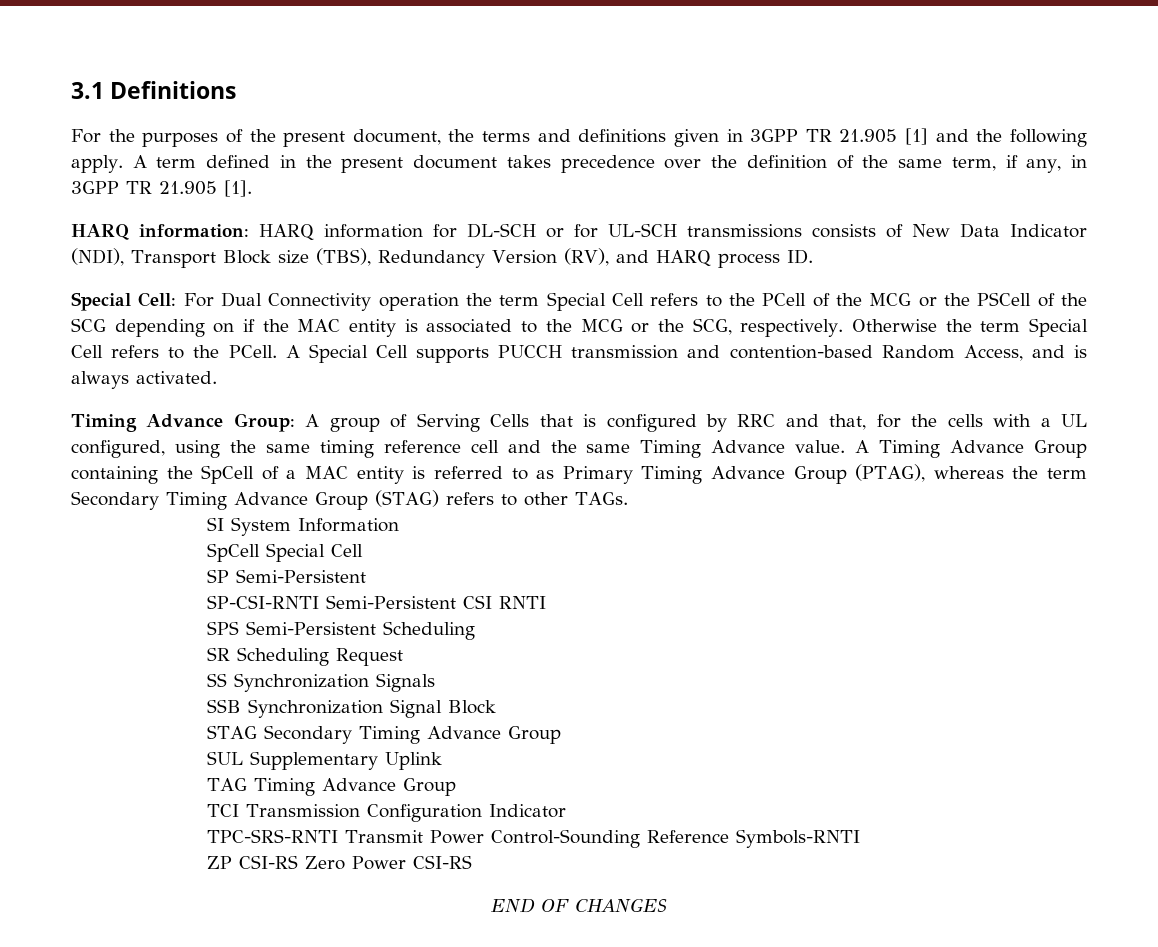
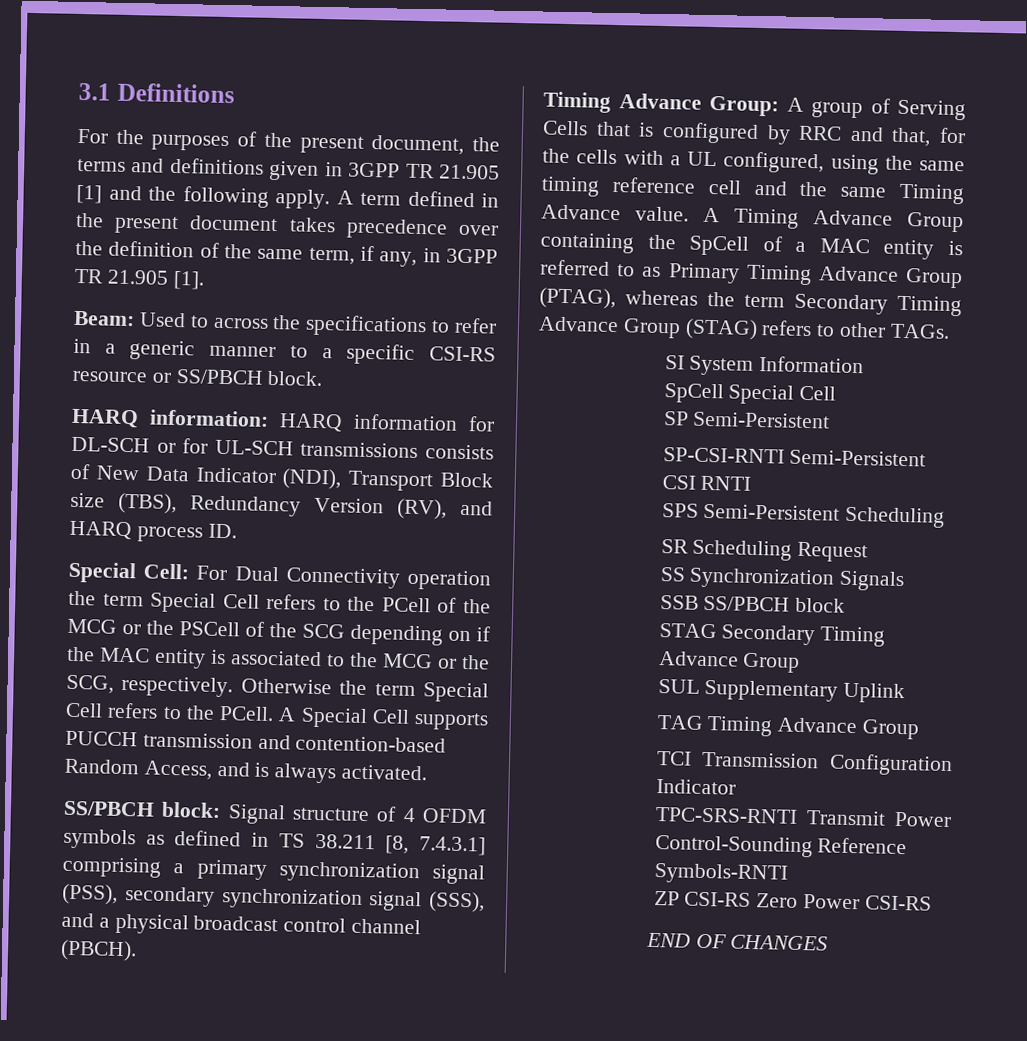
+ Beam: Used to across the specifications to refer in a generic manner to a specific CSI-RS resource or SS/PBCH block.
+ SS/PBCH block: Signal structure of 4 OFDM symbols as defined in TS 38.211 [8, 7.4.3.1] comprising a primary synchronization signal (PSS), secondary synchronization signal (SSS), and a physical broadcast control channel (PBCH).
- SSB Synchronization Signal Block
+ SSB SS/PBCH block

